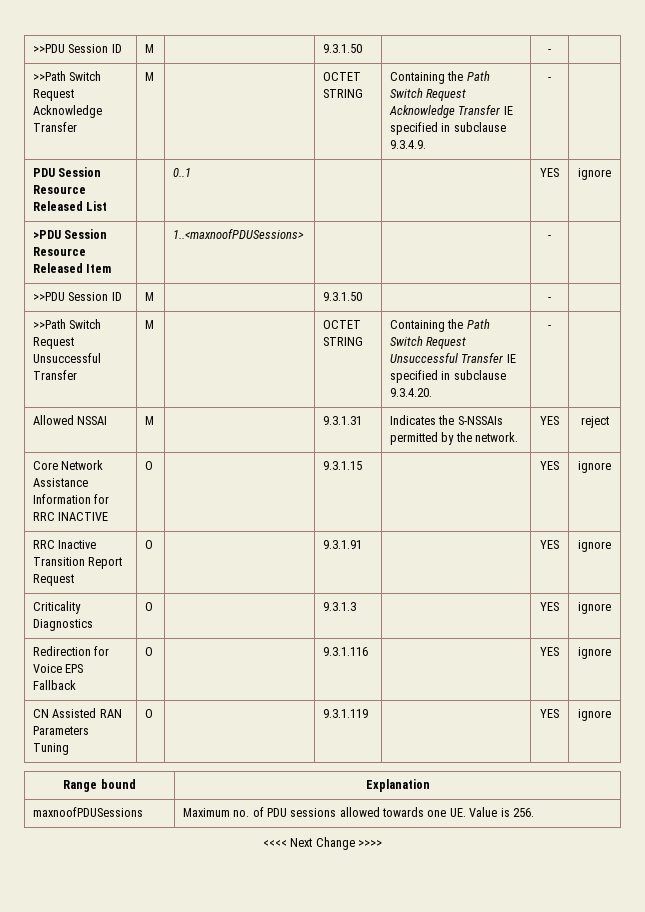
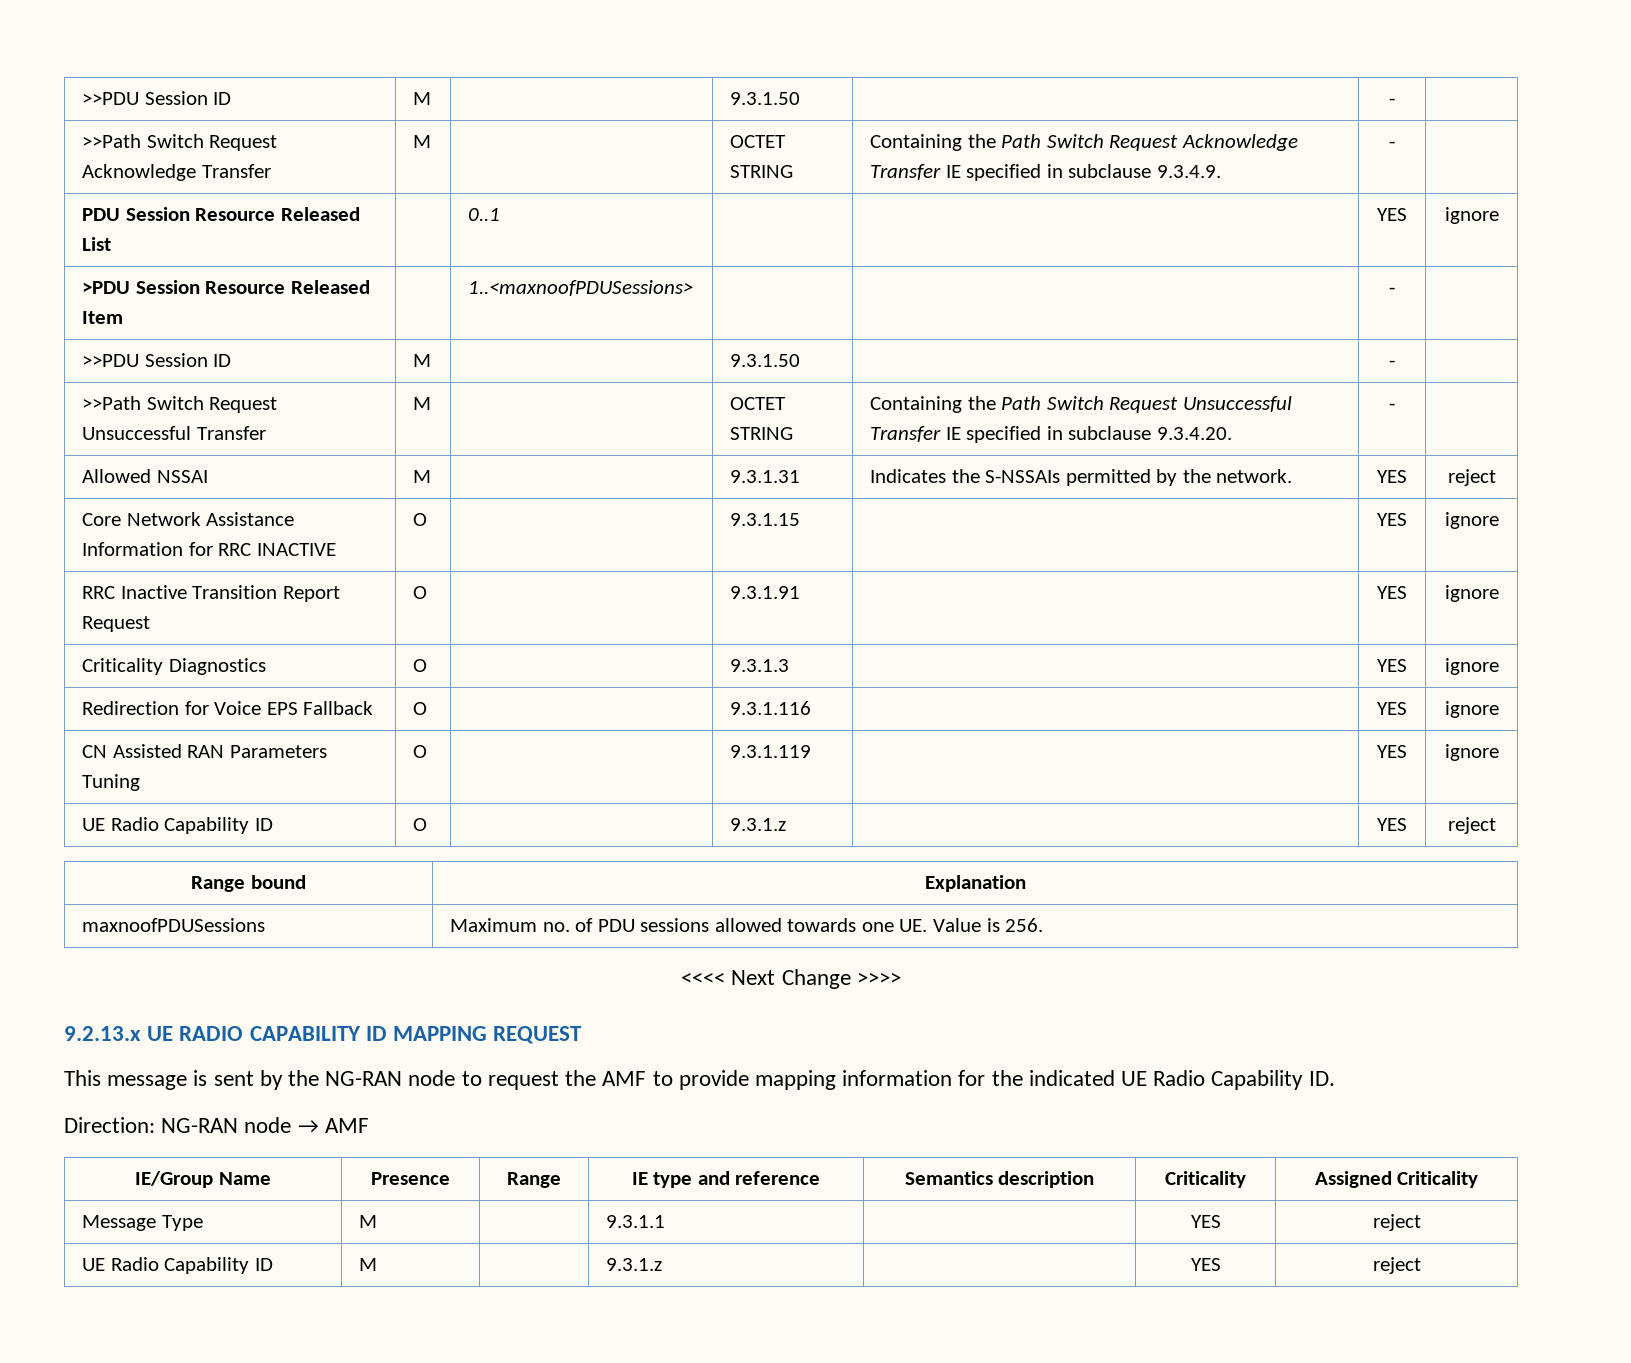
+ UE Radio Capability ID | O | | 9.3.1.z | | YES | reject
+ 9.2.13.x UE RADIO CAPABILITY ID MAPPING REQUEST
+ This message is sent by the NG-RAN node to request the AMF to provide mapping information for the indicated UE Radio Capability ID.
+ Direction: NG-RAN node → AMF
+ IE/Group Name | Presence | Range | IE type and reference | Semantics description | Criticality | Assigned Criticality
+ Message Type | M | | 9.3.1.1 | | YES | reject
+ UE Radio Capability ID | M | | 9.3.1.z | | YES | reject

